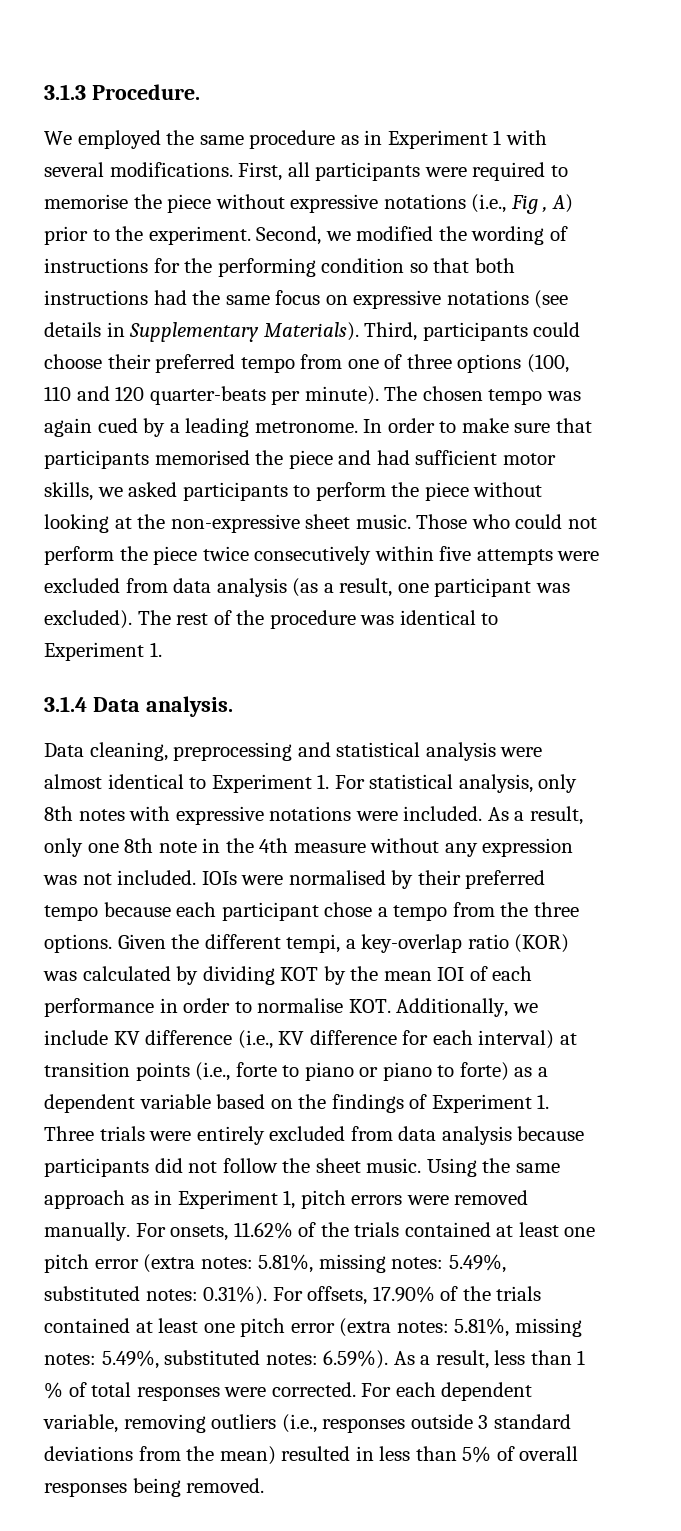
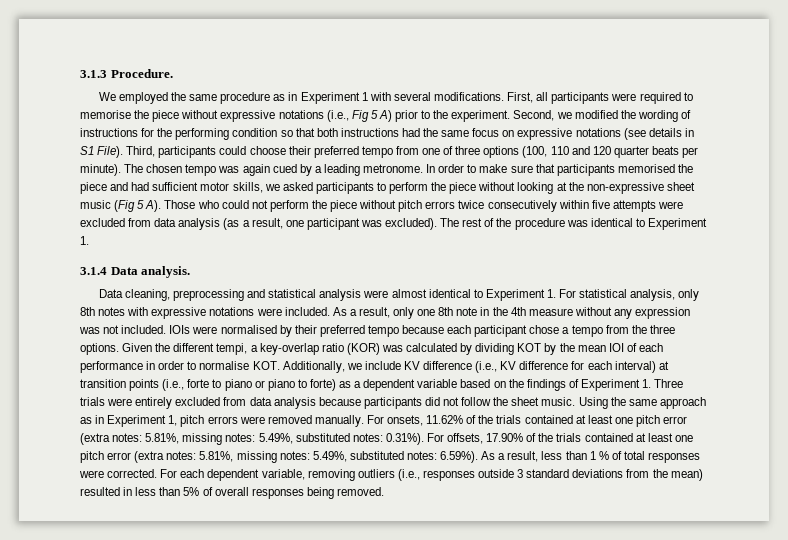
- First, all participants were required to memorise the piece without expressive notations (i.e., Fig , A) prior to the experiment.
+ First, all participants were required to memorise the piece without expressive notations (i.e., Fig 5 A) prior to the experiment.
- Second, we modified the wording of instructions for the performing condition so that both instructions had the same focus on expressive notations (see details in Supplementary Materials).
+ Second, we modified the wording of instructions for the performing condition so that both instructions had the same focus on expressive notations (see details in S1 File).
- Third, participants could choose their preferred tempo from one of three options (100, 110 and 120 quarter-beats per minute).
+ Third, participants could choose their preferred tempo from one of three options (100, 110 and 120 quarter beats per minute).
- In order to make sure that participants memorised the piece and had sufficient motor skills, we asked participants to perform the piece without looking at the non-expressive sheet music. Those who could not perform the piece twice consecutively within five attempts were excluded from data analysis (as a result, one participant was excluded).
+ In order to make sure that participants memorised the piece and had sufficient motor skills, we asked participants to perform the piece without looking at the non-expressive sheet music (Fig 5 A). Those who could not perform the piece without pitch errors twice consecutively within five attempts were excluded from data analysis (as a result, one participant was excluded).

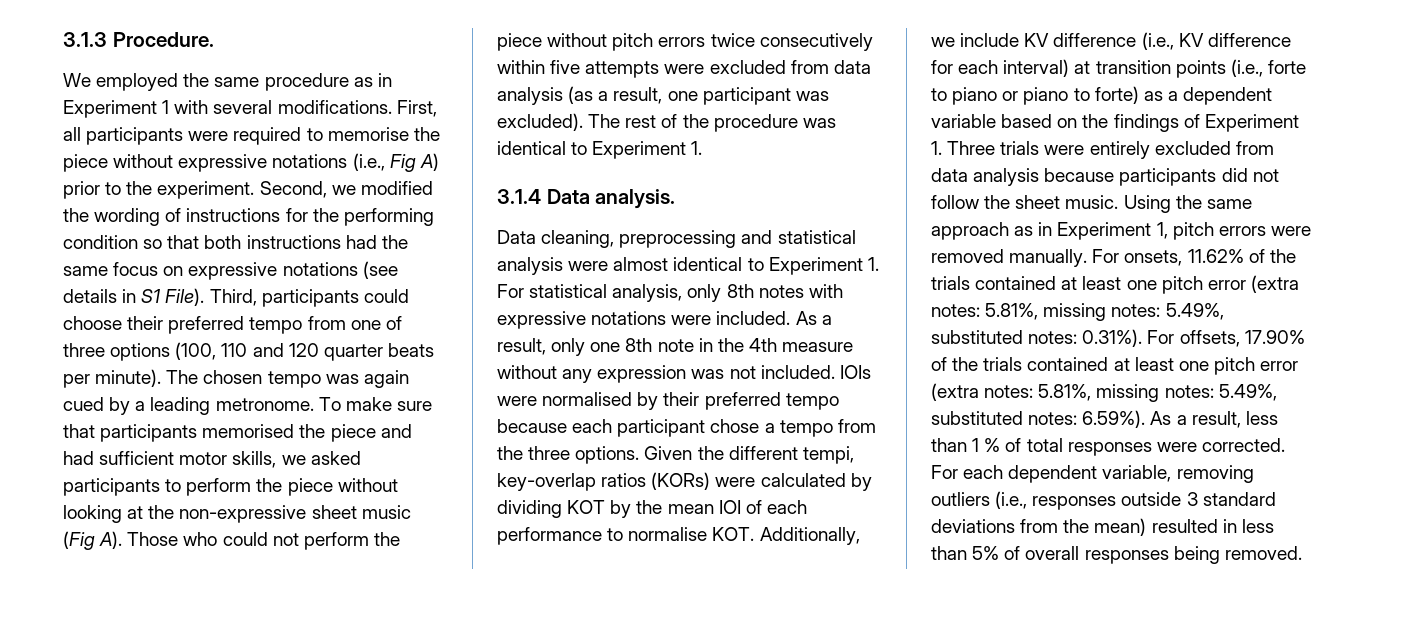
- First, all participants were required to memorise the piece without expressive notations (i.e., Fig 5 A) prior to the experiment.
+ First, all participants were required to memorise the piece without expressive notations (i.e., Fig A) prior to the experiment.
- In order to make sure that participants memorised the piece and had sufficient motor skills, we asked participants to perform the piece without looking at the non-expressive sheet music (Fig 5 A). Those who could not perform the piece without pitch errors twice consecutively within five attempts were excluded from data analysis (as a result, one participant was excluded).
+ To make sure that participants memorised the piece and had sufficient motor skills, we asked participants to perform the piece without looking at the non-expressive sheet music (Fig A). Those who could not perform the piece without pitch errors twice consecutively within five attempts were excluded from data analysis (as a result, one participant was excluded).
- Given the different tempi, a key-overlap ratio (KOR) was calculated by dividing KOT by the mean IOI of each performance in order to normalise KOT. Additionally, we include KV difference (i.e., KV difference for each interval) at transition points (i.e., forte to piano or piano to forte) as a dependent variable based on the findings of Experiment 1. Three trials were entirely excluded from data analysis because participants did not follow the sheet music.
+ Given the different tempi, key-overlap ratios (KORs) were calculated by dividing KOT by the mean IOI of each performance to normalise KOT. Additionally, we include KV difference (i.e., KV difference for each interval) at transition points (i.e., forte to piano or piano to forte) as a dependent variable based on the findings of Experiment 1. Three trials were entirely excluded from data analysis because participants did not follow the sheet music.

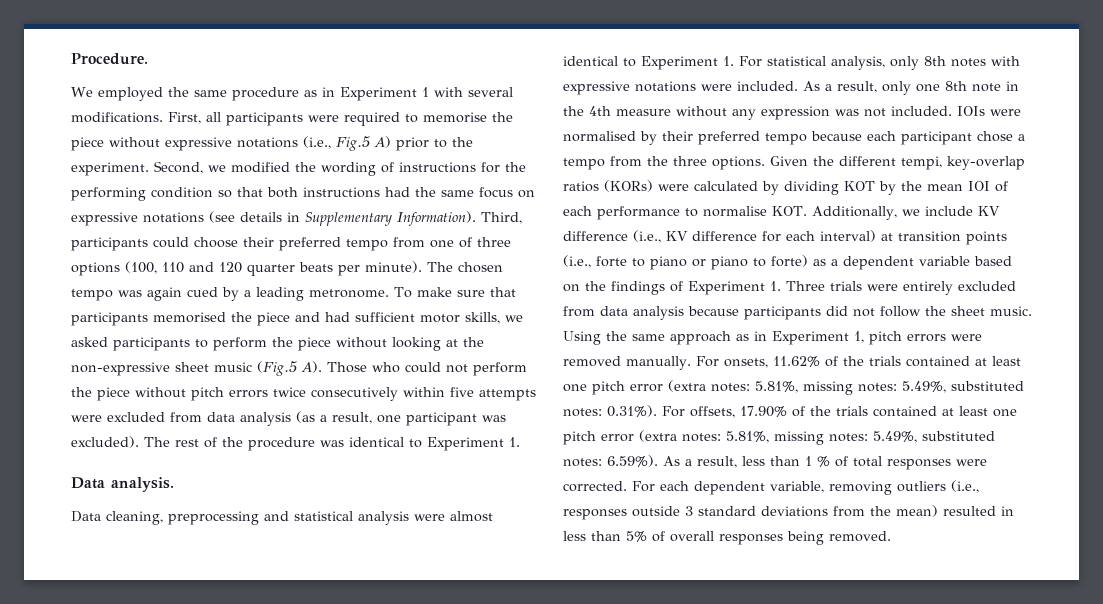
- 3.1.3 Procedure.
+ Procedure.
- First, all participants were required to memorise the piece without expressive notations (i.e., Fig A) prior to the experiment.
+ First, all participants were required to memorise the piece without expressive notations (i.e., Fig.5 A) prior to the experiment.
- Second, we modified the wording of instructions for the performing condition so that both instructions had the same focus on expressive notations (see details in S1 File).
+ Second, we modified the wording of instructions for the performing condition so that both instructions had the same focus on expressive notations (see details in Supplementary Information).
- To make sure that participants memorised the piece and had sufficient motor skills, we asked participants to perform the piece without looking at the non-expressive sheet music (Fig A). Those who could not perform the piece without pitch errors twice consecutively within five attempts were excluded from data analysis (as a result, one participant was excluded).
+ To make sure that participants memorised the piece and had sufficient motor skills, we asked participants to perform the piece without looking at the non-expressive sheet music (Fig.5 A). Those who could not perform the piece without pitch errors twice consecutively within five attempts were excluded from data analysis (as a result, one participant was excluded).
- 3.1.4 Data analysis.
+ Data analysis.

